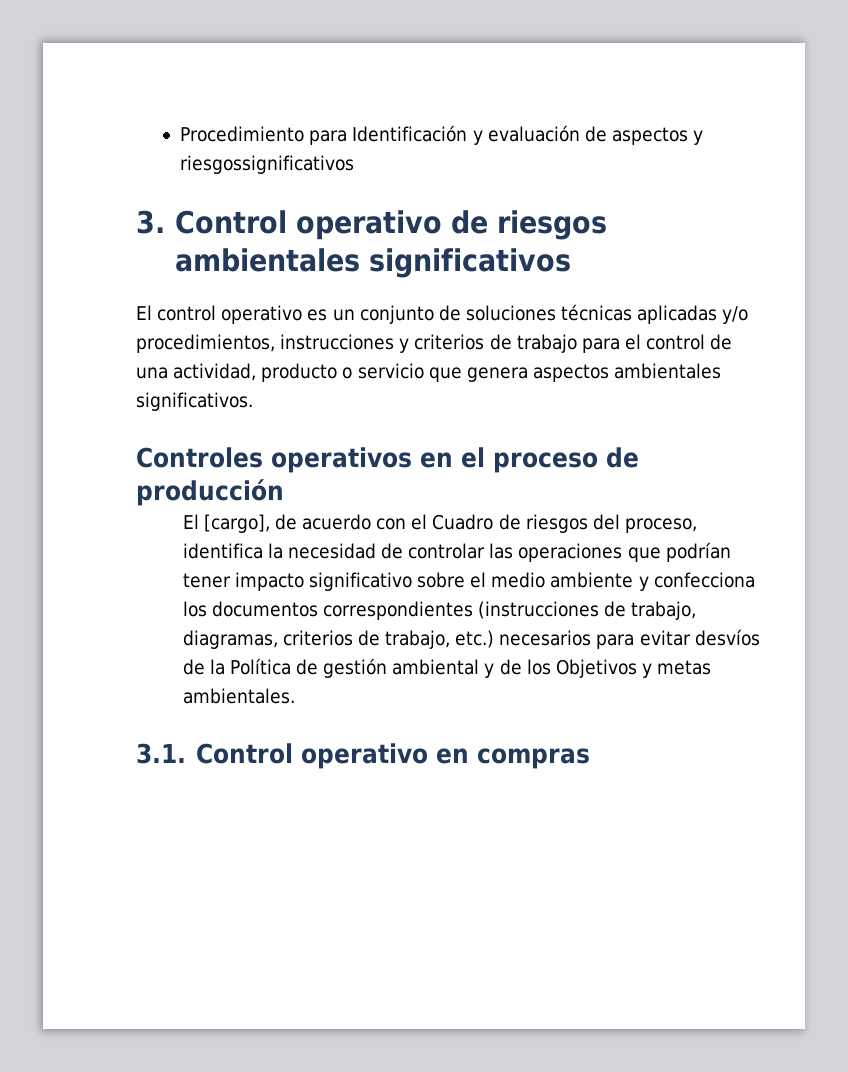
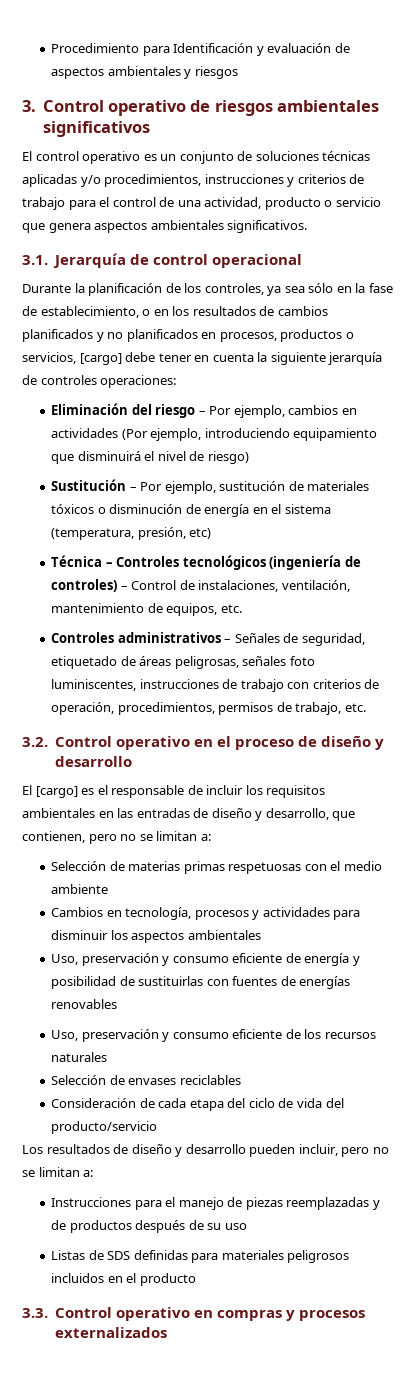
- Procedimiento para Identificación y evaluación de aspectos y riesgossignificativos
+ Procedimiento para Identificación y evaluación de aspectos ambientales y riesgos
- Controles operativos en el proceso de producción
- El [cargo], de acuerdo con el Cuadro de riesgos del proceso, identifica la necesidad de controlar las operaciones que podrían tener impacto significativo sobre el medio ambiente y confecciona los documentos correspondientes (instrucciones de trabajo, diagramas, criterios de trabajo, etc.) necesarios para evitar desvíos de la Política de gestión ambiental y de los Objetivos y metas ambientales.
- 3.1. Control operativo en compras
+ 3.1. Jerarquía de control operacional
+ Durante la planificación de los controles, ya sea sólo en la fase de establecimiento, o en los resultados de cambios planificados y no planificados en procesos, productos o servicios, [cargo] debe tener en cuenta la siguiente jerarquía de controles operaciones:
+ Eliminación del riesgo – Por ejemplo, cambios en actividades (Por ejemplo, introduciendo equipamiento que disminuirá el nivel de riesgo)
+ Sustitución – Por ejemplo, sustitución de materiales tóxicos o disminución de energía en el sistema (temperatura, presión, etc)
+ Técnica – Controles tecnológicos (ingeniería de controles) – Control de instalaciones, ventilación, mantenimiento de equipos, etc.
+ Controles administrativos – Señales de seguridad, etiquetado de áreas peligrosas, señales foto luminiscentes, instrucciones de trabajo con criterios de operación, procedimientos, permisos de trabajo, etc.
+ 3.2. Control operativo en el proceso de diseño y desarrollo
+ El [cargo] es el responsable de incluir los requisitos ambientales en las entradas de diseño y desarrollo, que contienen, pero no se limitan a:
+ Selección de materias primas respetuosas con el medio ambiente
+ Cambios en tecnología, procesos y actividades para disminuir los aspectos ambientales
+ Uso, preservación y consumo eficiente de energía y posibilidad de sustituirlas con fuentes de energías renovables
+ Uso, preservación y consumo eficiente de los recursos naturales
+ Selección de envases reciclables
+ Consideración de cada etapa del ciclo de vida del producto/servicio
+ Los resultados de diseño y desarrollo pueden incluir, pero no se limitan a:
+ Instrucciones para el manejo de piezas reemplazadas y de productos después de su uso
+ Listas de SDS definidas para materiales peligrosos incluidos en el producto
+ 3.3. Control operativo en compras y procesos externalizados

